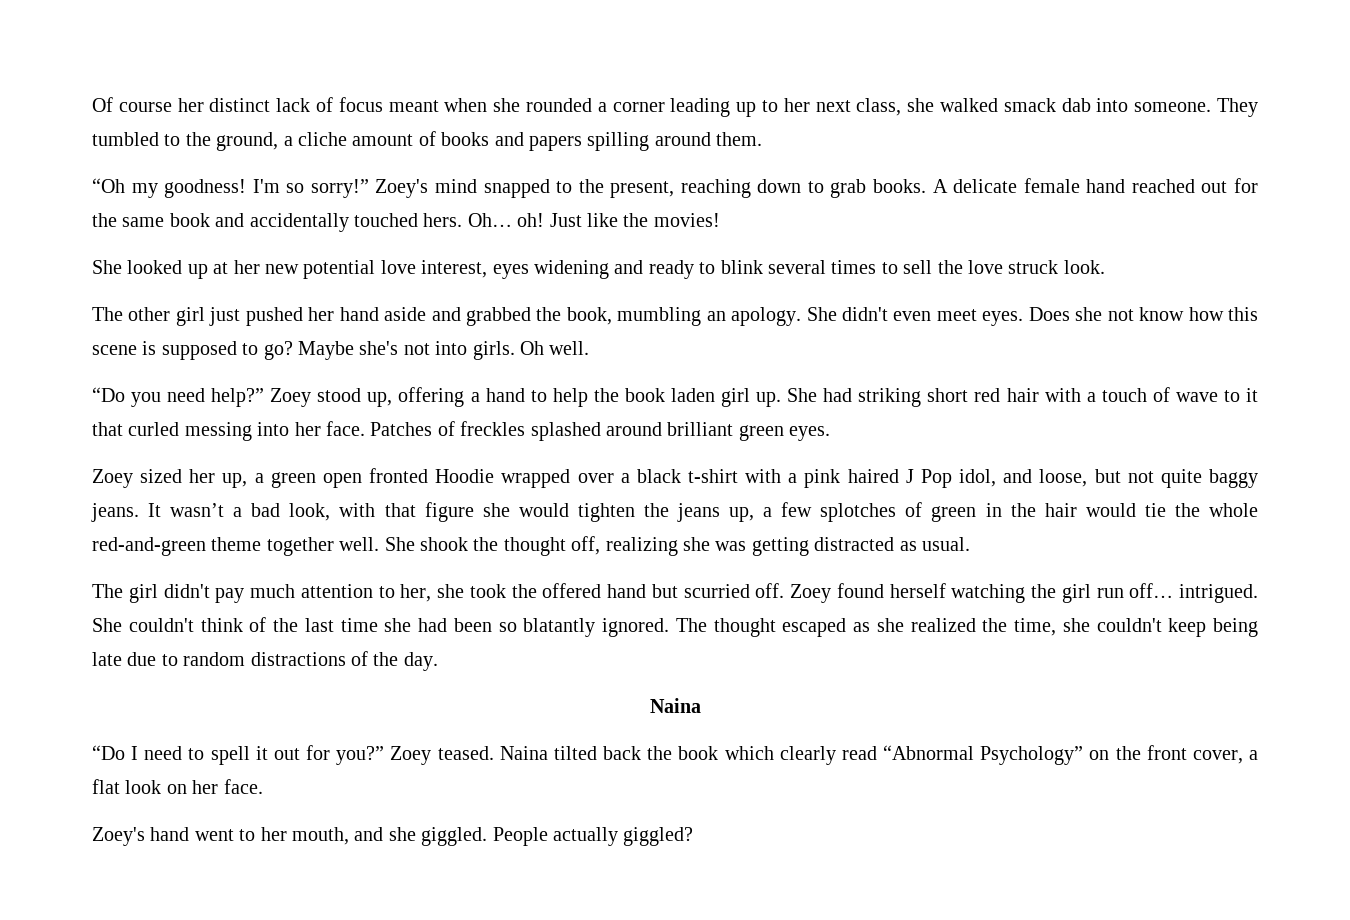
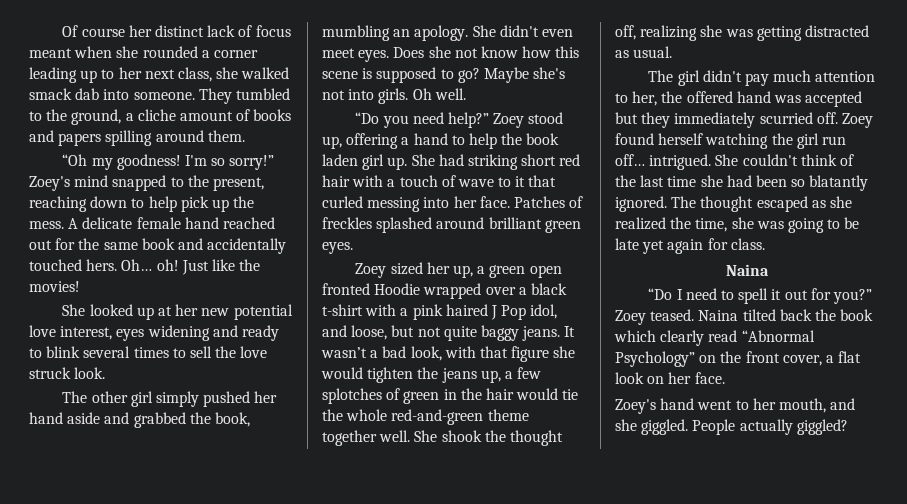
- Zoey's mind snapped to the present, reaching down to grab books.
+ Zoey's mind snapped to the present, reaching down to help pick up the mess.
- The other girl just pushed her hand aside and grabbed the book, mumbling an apology.
+ The other girl simply pushed her hand aside and grabbed the book, mumbling an apology.
- The girl didn't pay much attention to her, she took the offered hand but scurried off.
+ The girl didn't pay much attention to her, the offered hand was accepted but they immediately scurried off.
- The thought escaped as she realized the time, she couldn't keep being late due to random distractions of the day.
+ The thought escaped as she realized the time, she was going to be late yet again for class.

